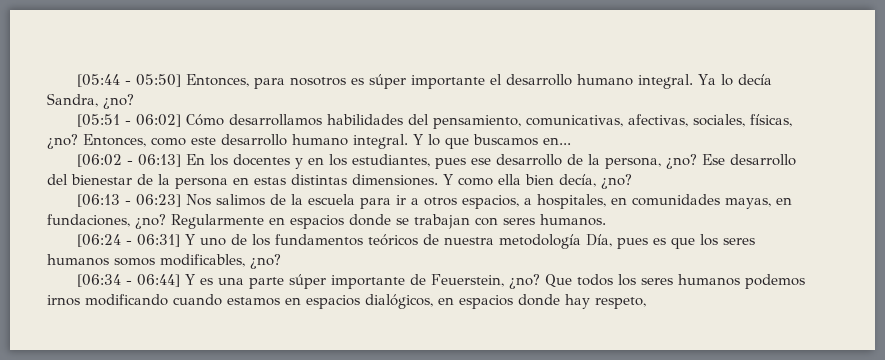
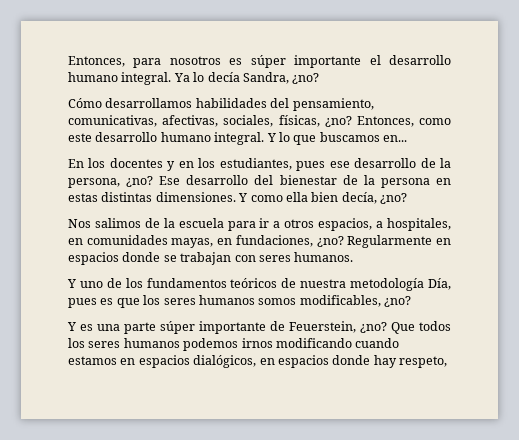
- [05:44 - 05:50] Entonces, para nosotros es súper importante el desarrollo humano integral.
+ Entonces, para nosotros es súper importante el desarrollo humano integral.
- [05:51 - 06:02] Cómo desarrollamos habilidades del pensamiento, comunicativas, afectivas, sociales, físicas, ¿no?
+ Cómo desarrollamos habilidades del pensamiento, comunicativas, afectivas, sociales, físicas, ¿no?
- [06:02 - 06:13] En los docentes y en los estudiantes, pues ese desarrollo de la persona, ¿no?
+ En los docentes y en los estudiantes, pues ese desarrollo de la persona, ¿no?
- [06:13 - 06:23] Nos salimos de la escuela para ir a otros espacios, a hospitales, en comunidades mayas, en fundaciones, ¿no?
+ Nos salimos de la escuela para ir a otros espacios, a hospitales, en comunidades mayas, en fundaciones, ¿no?
- [06:24 - 06:31] Y uno de los fundamentos teóricos de nuestra metodología Día, pues es que los seres humanos somos modificables, ¿no?
+ Y uno de los fundamentos teóricos de nuestra metodología Día, pues es que los seres humanos somos modificables, ¿no?
- [06:34 - 06:44] Y es una parte súper importante de Feuerstein, ¿no?
+ Y es una parte súper importante de Feuerstein, ¿no?

